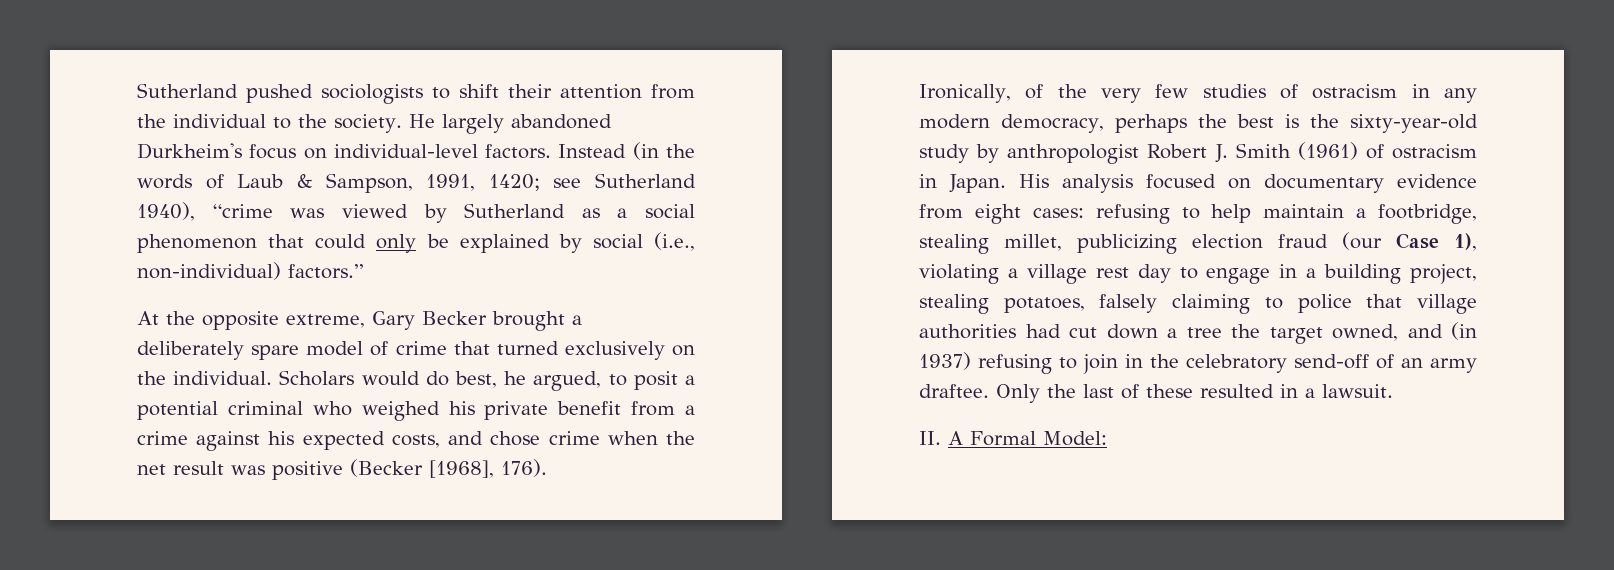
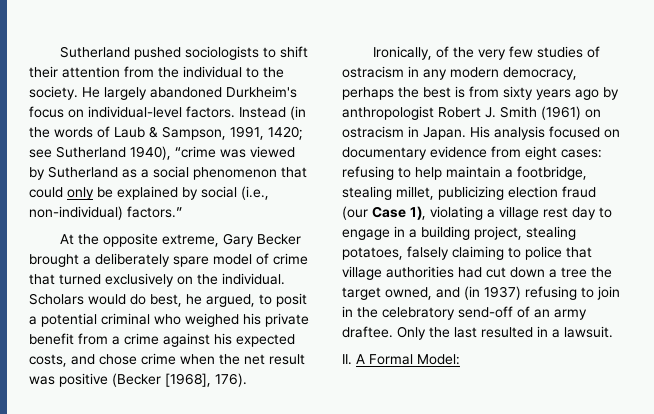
- Ironically, of the very few studies of ostracism in any modern democracy, perhaps the best is the sixty-year-old study by anthropologist Robert J. Smith (1961) of ostracism in Japan.
+ Ironically, of the very few studies of ostracism in any modern democracy, perhaps the best is from sixty years ago by anthropologist Robert J. Smith (1961) on ostracism in Japan.
- Only the last of these resulted in a lawsuit.
+ Only the last resulted in a lawsuit.

